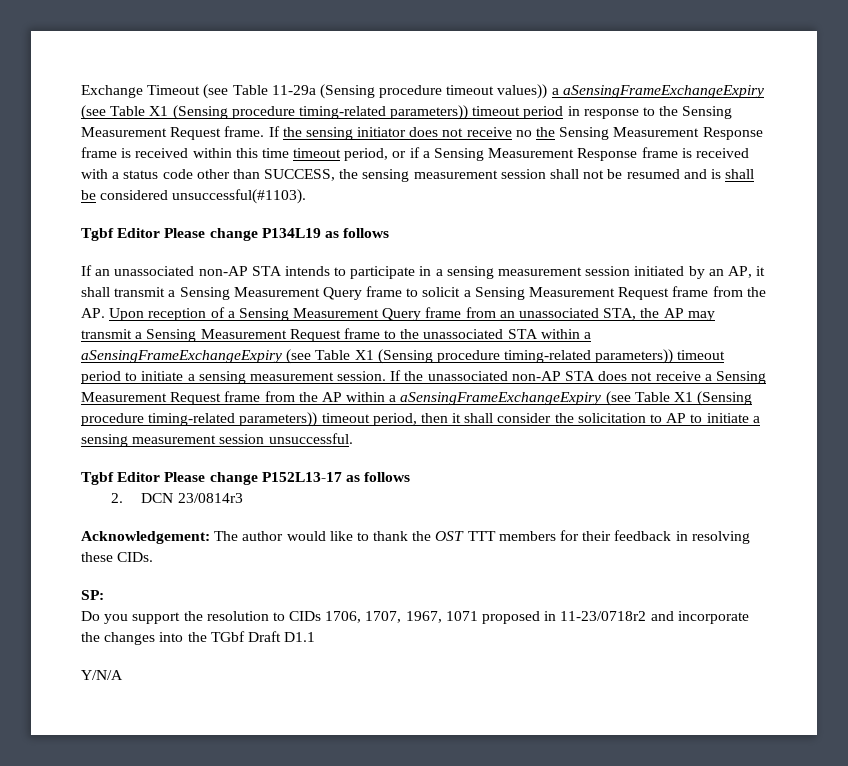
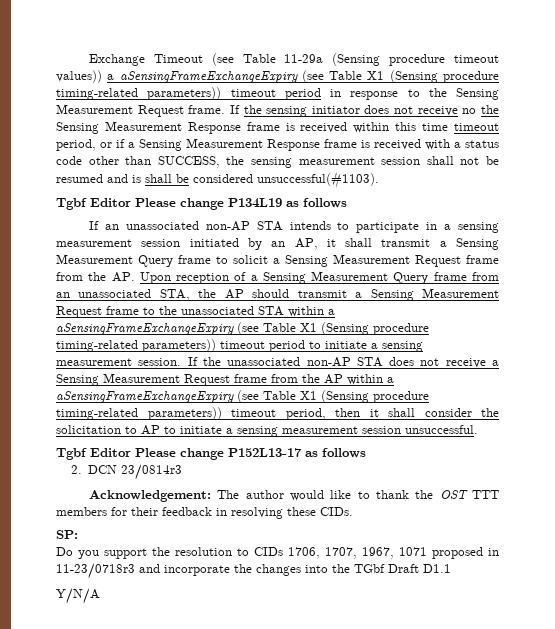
- If an unassociated non-AP STA intends to participate in a sensing measurement session initiated by an AP, it shall transmit a Sensing Measurement Query frame to solicit a Sensing Measurement Request frame from the AP. Upon reception of a Sensing Measurement Query frame from an unassociated STA, the AP may transmit a Sensing Measurement Request frame to the unassociated STA within a aSensingFrameExchangeExpiry (see Table X1 (Sensing procedure timing-related parameters)) timeout period to initiate a sensing measurement session.
+ If an unassociated non-AP STA intends to participate in a sensing measurement session initiated by an AP, it shall transmit a Sensing Measurement Query frame to solicit a Sensing Measurement Request frame from the AP. Upon reception of a Sensing Measurement Query frame from an unassociated STA, the AP should transmit a Sensing Measurement Request frame to the unassociated STA within a aSensingFrameExchangeExpiry (see Table X1 (Sensing procedure timing-related parameters)) timeout period to initiate a sensing measurement session.
- Do you support the resolution to CIDs 1706, 1707, 1967, 1071 proposed in 11-23/0718r2 and incorporate the changes into the TGbf Draft D1.1
+ Do you support the resolution to CIDs 1706, 1707, 1967, 1071 proposed in 11-23/0718r3 and incorporate the changes into the TGbf Draft D1.1

